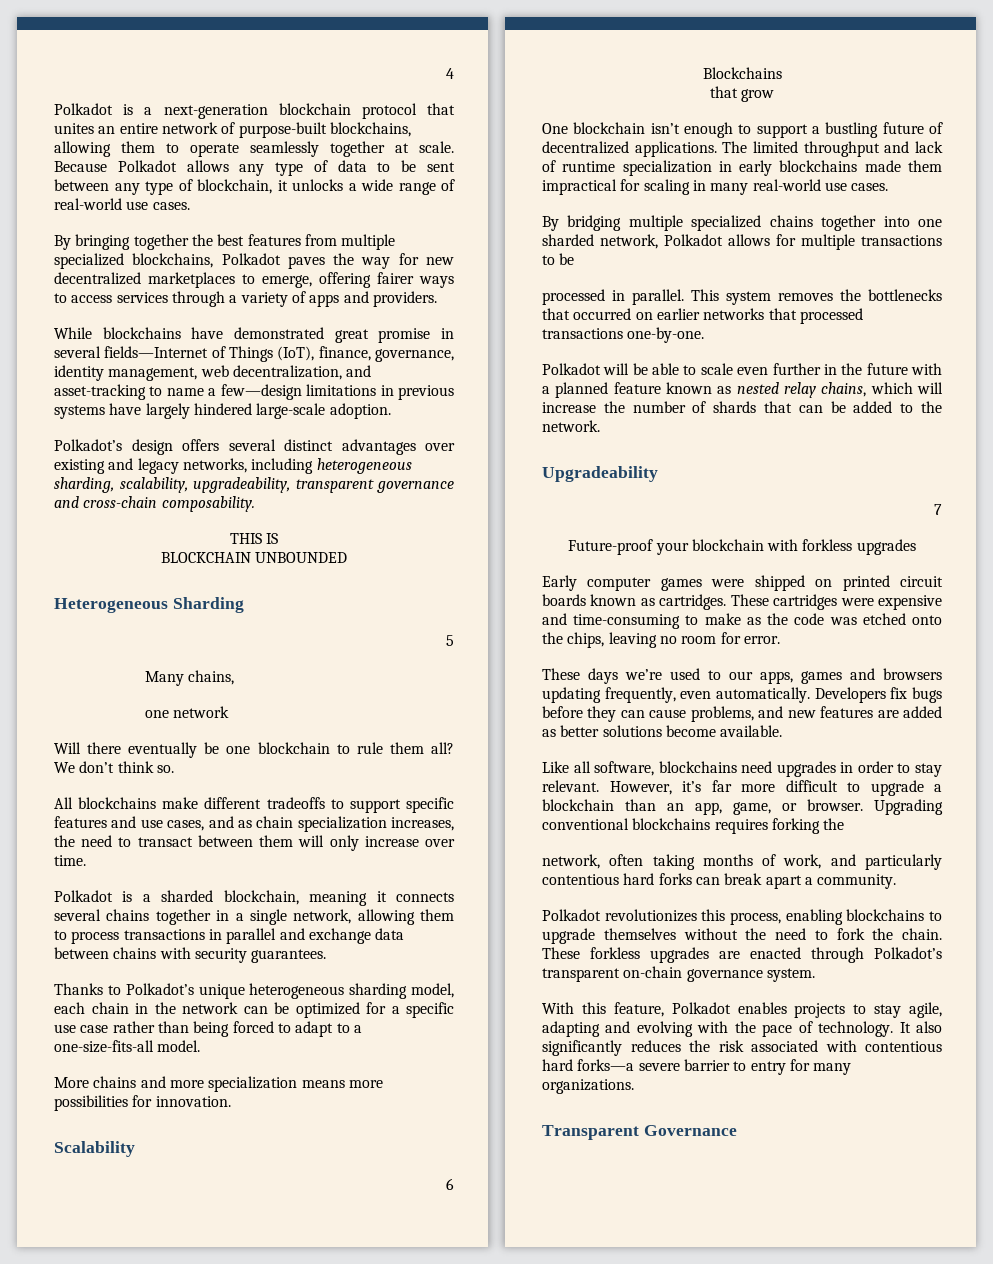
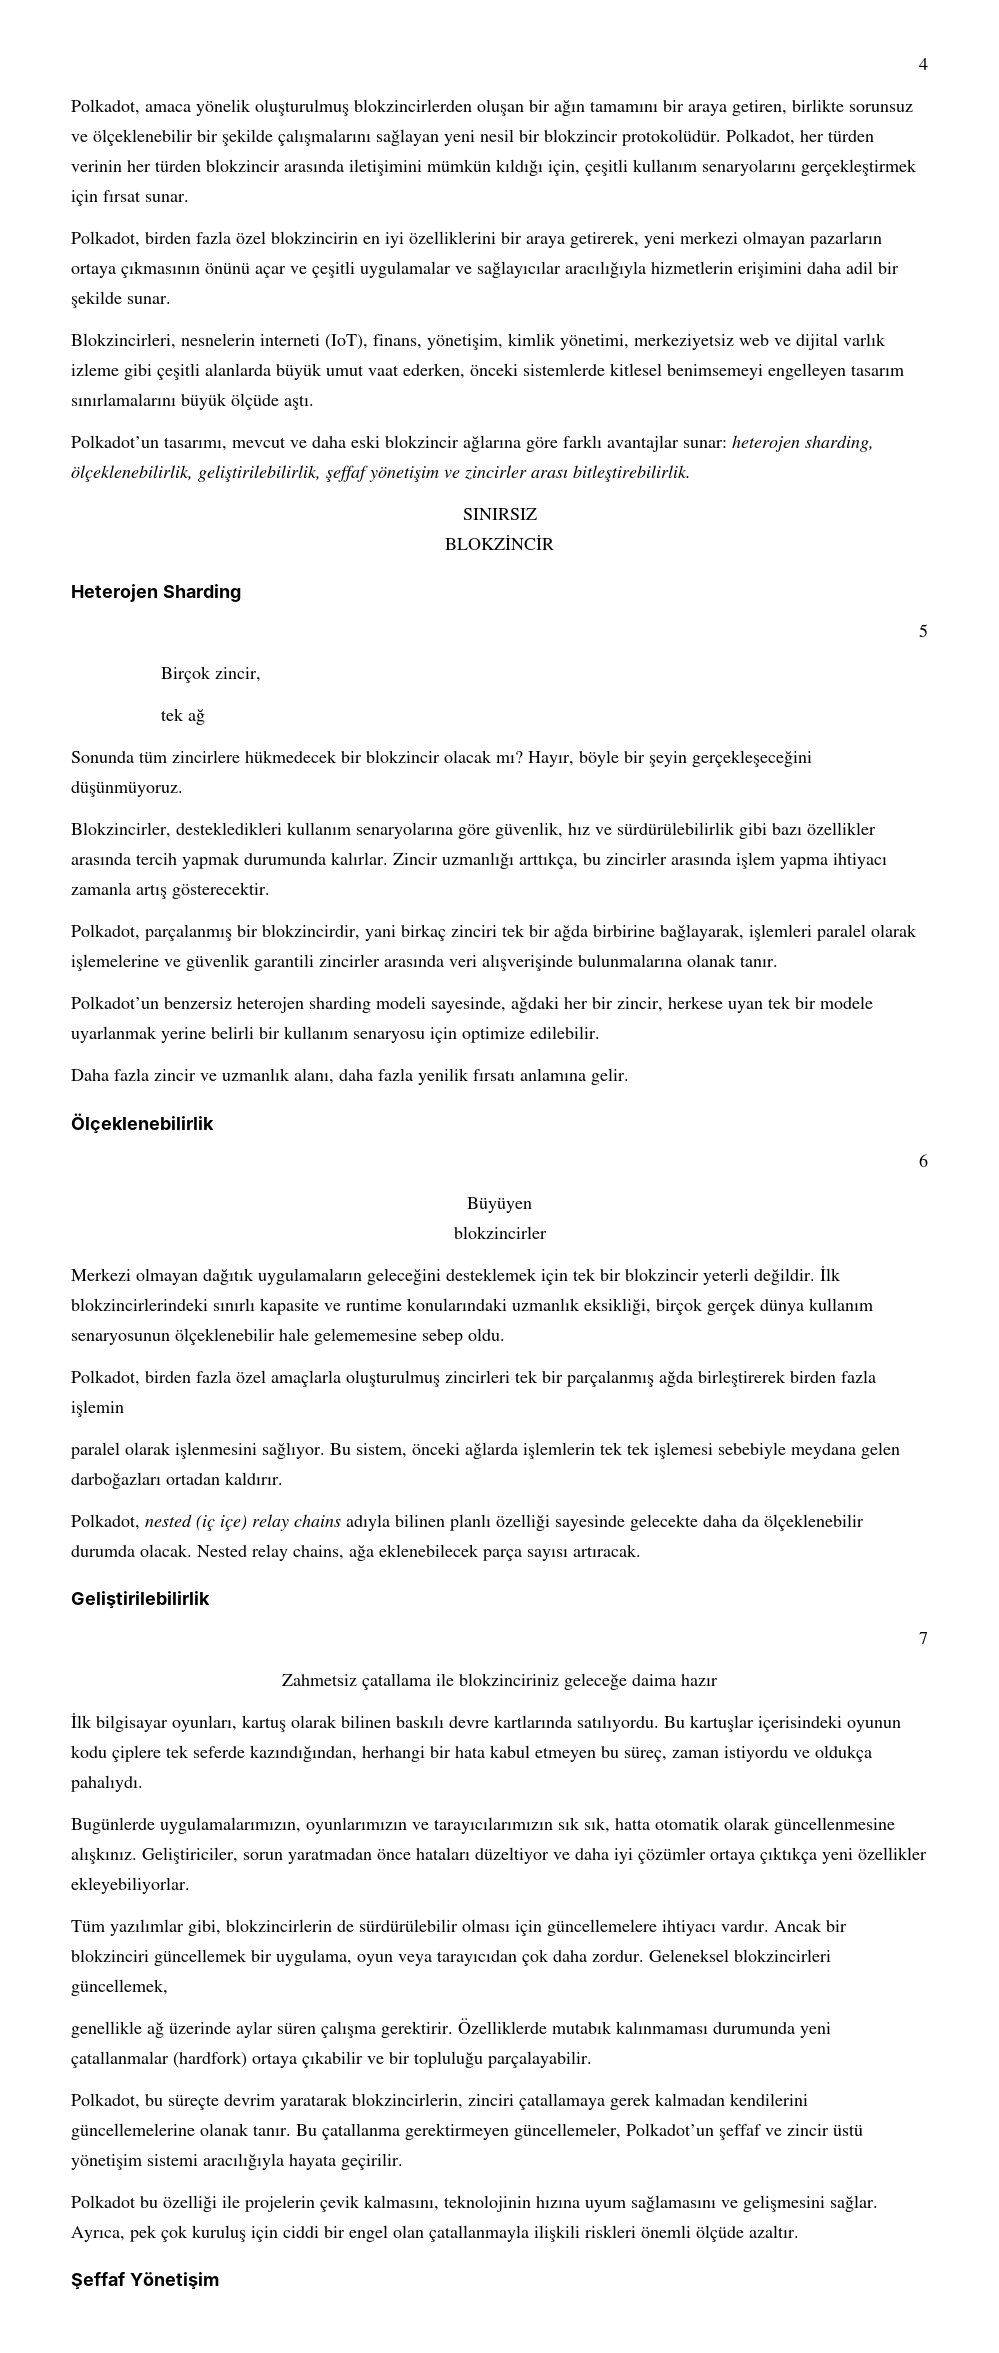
- Polkadot is a next-generation blockchain protocol that unites an entire network of purpose-built blockchains, allowing them to operate seamlessly together at scale. Because Polkadot allows any type of data to be sent between any type of blockchain, it unlocks a wide range of real-world use cases.
- By bringing together the best features from multiple specialized blockchains, Polkadot paves the way for new decentralized marketplaces to emerge, offering fairer ways to access services through a variety of apps and providers.
- While blockchains have demonstrated great promise in several fields—Internet of Things (IoT), finance, governance, identity management, web decentralization, and asset-tracking to name a few—design limitations in previous systems have largely hindered large-scale adoption.
- Polkadot’s design offers several distinct advantages over existing and legacy networks, including heterogeneous sharding, scalability, upgradeability, transparent governance and cross-chain composability.
- THIS IS
- BLOCKCHAIN UNBOUNDED
- Heterogeneous Sharding
+ Polkadot, amaca yönelik oluşturulmuş blokzincirlerden oluşan bir ağın tamamını bir araya getiren, birlikte sorunsuz ve ölçeklenebilir bir şekilde çalışmalarını sağlayan yeni nesil bir blokzincir protokolüdür. Polkadot, her türden verinin her türden blokzincir arasında iletişimini mümkün kıldığı için, çeşitli kullanım senaryolarını gerçekleştirmek için fırsat sunar.
+ Polkadot, birden fazla özel blokzincirin en iyi özelliklerini bir araya getirerek, yeni merkezi olmayan pazarların ortaya çıkmasının önünü açar ve çeşitli uygulamalar ve sağlayıcılar aracılığıyla hizmetlerin erişimini daha adil bir şekilde sunar.
+ Blokzincirleri, nesnelerin interneti (IoT), finans, yönetişim, kimlik yönetimi, merkeziyetsiz web ve dijital varlık izleme gibi çeşitli alanlarda büyük umut vaat ederken, önceki sistemlerde kitlesel benimsemeyi engelleyen tasarım sınırlamalarını büyük ölçüde aştı.
+ Polkadot’un tasarımı, mevcut ve daha eski blokzincir ağlarına göre farklı avantajlar sunar: heterojen sharding, ölçeklenebilirlik, geliştirilebilirlik, şeffaf yönetişim ve zincirler arası bitleştirebilirlik.
+ SINIRSIZ
+ BLOKZİNCİR
+ Heterojen Sharding
  5
- Many chains,
- one network
- Will there eventually be one blockchain to rule them all? We don’t think so.
- All blockchains make different tradeoffs to support specific features and use cases, and as chain specialization increases, the need to transact between them will only increase over time.
- Polkadot is a sharded blockchain, meaning it connects several chains together in a single network, allowing them to process transactions in parallel and exchange data between chains with security guarantees.
- Thanks to Polkadot’s unique heterogeneous sharding model, each chain in the network can be optimized for a specific use case rather than being forced to adapt to a one-size-fits-all model.
- More chains and more specialization means more possibilities for innovation.
- Scalability
+ Birçok zincir,
+ tek ağ
+ Sonunda tüm zincirlere hükmedecek bir blokzincir olacak mı? Hayır, böyle bir şeyin gerçekleşeceğini düşünmüyoruz.
+ Blokzincirler, destekledikleri kullanım senaryolarına göre güvenlik, hız ve sürdürülebilirlik gibi bazı özellikler arasında tercih yapmak durumunda kalırlar. Zincir uzmanlığı arttıkça, bu zincirler arasında işlem yapma ihtiyacı zamanla artış gösterecektir.
+ Polkadot, parçalanmış bir blokzincirdir, yani birkaç zinciri tek bir ağda birbirine bağlayarak, işlemleri paralel olarak işlemelerine ve güvenlik garantili zincirler arasında veri alışverişinde bulunmalarına olanak tanır.
+ Polkadot’un benzersiz heterojen sharding modeli sayesinde, ağdaki her bir zincir, herkese uyan tek bir modele uyarlanmak yerine belirli bir kullanım senaryosu için optimize edilebilir.
+ Daha fazla zincir ve uzmanlık alanı, daha fazla yenilik fırsatı anlamına gelir.
+ Ölçeklenebilirlik
  6
- Blockchains
- that grow
- One blockchain isn’t enough to support a bustling future of decentralized applications. The limited throughput and lack of runtime specialization in early blockchains made them impractical for scaling in many real-world use cases.
- By bridging multiple specialized chains together into one sharded network, Polkadot allows for multiple transactions to be
- processed in parallel. This system removes the bottlenecks that occurred on earlier networks that processed transactions one-by-one.
- Polkadot will be able to scale even further in the future with a planned feature known as nested relay chains, which will increase the number of shards that can be added to the network.
- Upgradeability
+ Büyüyen
+ blokzincirler
+ Merkezi olmayan dağıtık uygulamaların geleceğini desteklemek için tek bir blokzincir yeterli değildir. İlk blokzincirlerindeki sınırlı kapasite ve runtime konularındaki uzmanlık eksikliği, birçok gerçek dünya kullanım senaryosunun ölçeklenebilir hale gelememesine sebep oldu.
+ Polkadot, birden fazla özel amaçlarla oluşturulmuş zincirleri tek bir parçalanmış ağda birleştirerek birden fazla işlemin
+ paralel olarak işlenmesini sağlıyor. Bu sistem, önceki ağlarda işlemlerin tek tek işlemesi sebebiyle meydana gelen darboğazları ortadan kaldırır.
+ Polkadot, nested (iç içe) relay chains adıyla bilinen planlı özelliği sayesinde gelecekte daha da ölçeklenebilir durumda olacak. Nested relay chains, ağa eklenebilecek parça sayısı artıracak.
+ Geliştirilebilirlik
  7
- Future-proof your blockchain with forkless upgrades
- Early computer games were shipped on printed circuit boards known as cartridges. These cartridges were expensive and time-consuming to make as the code was etched onto the chips, leaving no room for error.
- These days we’re used to our apps, games and browsers updating frequently, even automatically. Developers fix bugs before they can cause problems, and new features are added as better solutions become available.
- Like all software, blockchains need upgrades in order to stay relevant. However, it’s far more difficult to upgrade a blockchain than an app, game, or browser. Upgrading conventional blockchains requires forking the
- network, often taking months of work, and particularly contentious hard forks can break apart a community.
- Polkadot revolutionizes this process, enabling blockchains to upgrade themselves without the need to fork the chain. These forkless upgrades are enacted through Polkadot’s transparent on-chain governance system.
- With this feature, Polkadot enables projects to stay agile, adapting and evolving with the pace of technology. It also significantly reduces the risk associated with contentious hard forks—a severe barrier to entry for many organizations.
- Transparent Governance
+ Zahmetsiz çatallama ile blokzinciriniz geleceğe daima hazır
+ İlk bilgisayar oyunları, kartuş olarak bilinen baskılı devre kartlarında satılıyordu. Bu kartuşlar içerisindeki oyunun kodu çiplere tek seferde kazındığından, herhangi bir hata kabul etmeyen bu süreç, zaman istiyordu ve oldukça pahalıydı.
+ Bugünlerde uygulamalarımızın, oyunlarımızın ve tarayıcılarımızın sık sık, hatta otomatik olarak güncellenmesine alışkınız. Geliştiriciler, sorun yaratmadan önce hataları düzeltiyor ve daha iyi çözümler ortaya çıktıkça yeni özellikler ekleyebiliyorlar.
+ Tüm yazılımlar gibi, blokzincirlerin de sürdürülebilir olması için güncellemelere ihtiyacı vardır. Ancak bir blokzinciri güncellemek bir uygulama, oyun veya tarayıcıdan çok daha zordur. Geleneksel blokzincirleri güncellemek,
+ genellikle ağ üzerinde aylar süren çalışma gerektirir. Özelliklerde mutabık kalınmaması durumunda yeni çatallanmalar (hardfork) ortaya çıkabilir ve bir topluluğu parçalayabilir.
+ Polkadot, bu süreçte devrim yaratarak blokzincirlerin, zinciri çatallamaya gerek kalmadan kendilerini güncellemelerine olanak tanır. Bu çatallanma gerektirmeyen güncellemeler, Polkadot’un şeffaf ve zincir üstü yönetişim sistemi aracılığıyla hayata geçirilir.
+ Polkadot bu özelliği ile projelerin çevik kalmasını, teknolojinin hızına uyum sağlamasını ve gelişmesini sağlar. Ayrıca, pek çok kuruluş için ciddi bir engel olan çatallanmayla ilişkili riskleri önemli ölçüde azaltır.
+ Şeffaf Yönetişim

